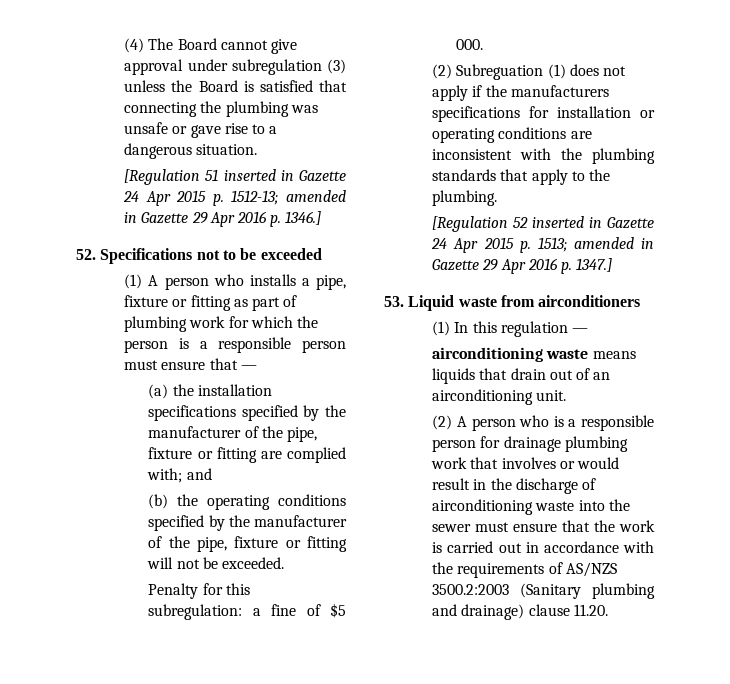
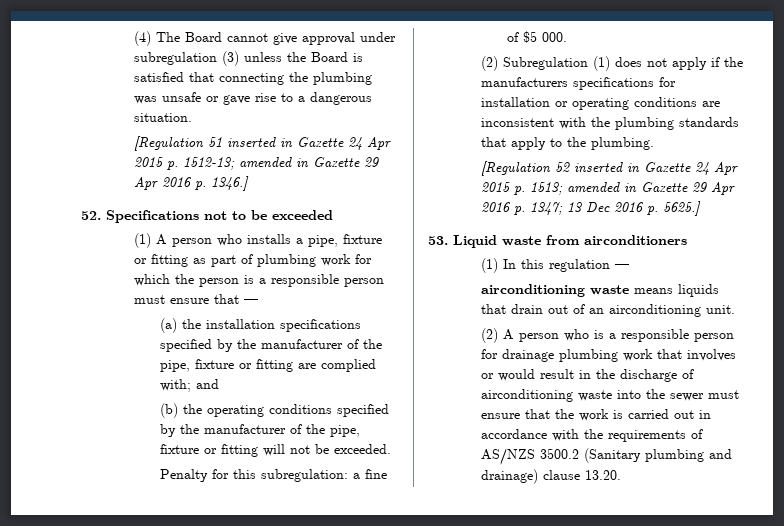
- (2) Subreguation (1) does not apply if the manufacturers specifications for installation or operating conditions are inconsistent with the plumbing standards that apply to the plumbing.
+ (2) Subregulation (1) does not apply if the manufacturers specifications for installation or operating conditions are inconsistent with the plumbing standards that apply to the plumbing.
- [Regulation 52 inserted in Gazette 24 Apr 2015 p. 1513; amended in Gazette 29 Apr 2016 p. 1347.]
+ [Regulation 52 inserted in Gazette 24 Apr 2015 p. 1513; amended in Gazette 29 Apr 2016 p. 1347; 13 Dec 2016 p. 5625.]
- (2) A person who is a responsible person for drainage plumbing work that involves or would result in the discharge of airconditioning waste into the sewer must ensure that the work is carried out in accordance with the requirements of AS/NZS 3500.2:2003 (Sanitary plumbing and drainage) clause 11.20.
+ (2) A person who is a responsible person for drainage plumbing work that involves or would result in the discharge of airconditioning waste into the sewer must ensure that the work is carried out in accordance with the requirements of AS/NZS 3500.2 (Sanitary plumbing and drainage) clause 13.20.

